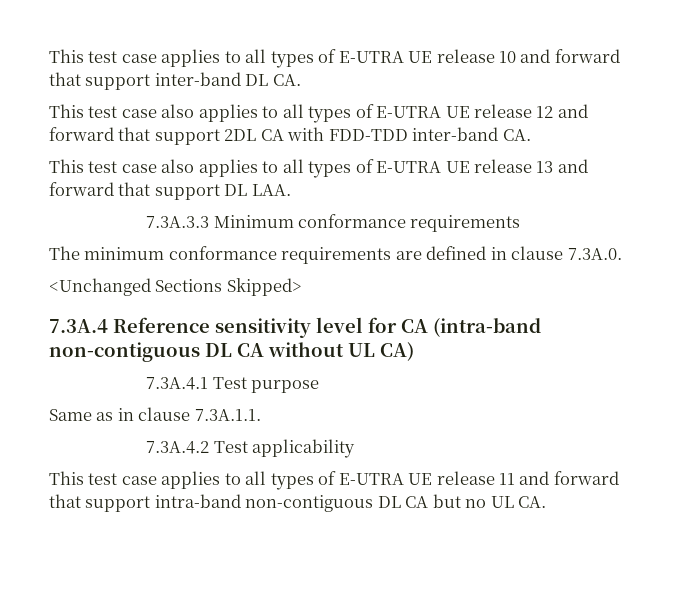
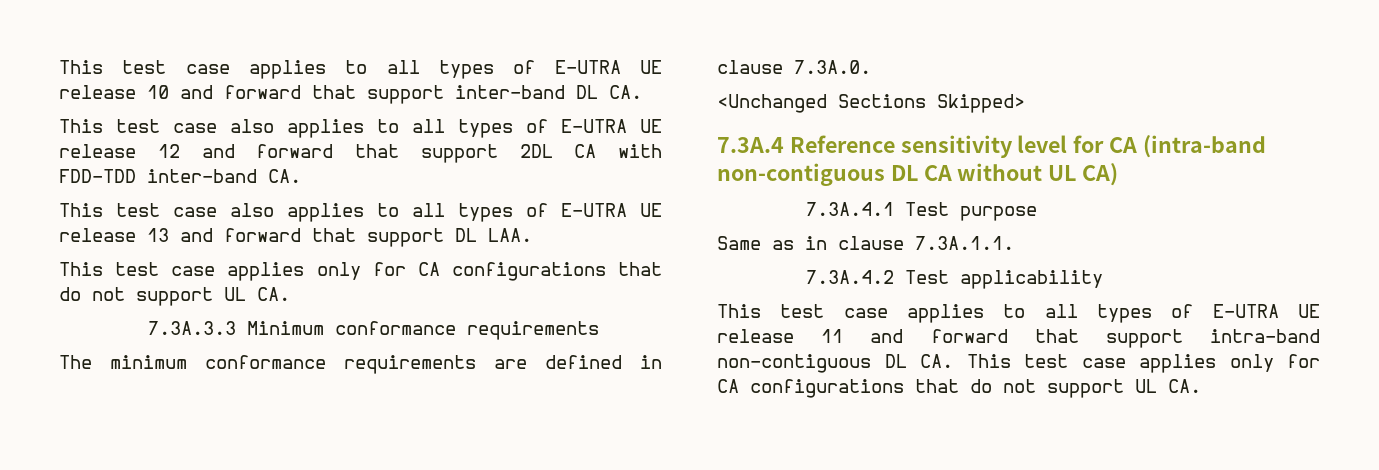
  This test case also applies to all types of E-UTRA UE release 13 and forward that support DL LAA.
+ This test case applies only for CA configurations that do not support UL CA.
- This test case applies to all types of E-UTRA UE release 11 and forward that support intra-band non-contiguous DL CA but no UL CA.
+ This test case applies to all types of E-UTRA UE release 11 and forward that support intra-band non-contiguous DL CA. This test case applies only for CA configurations that do not support UL CA.

